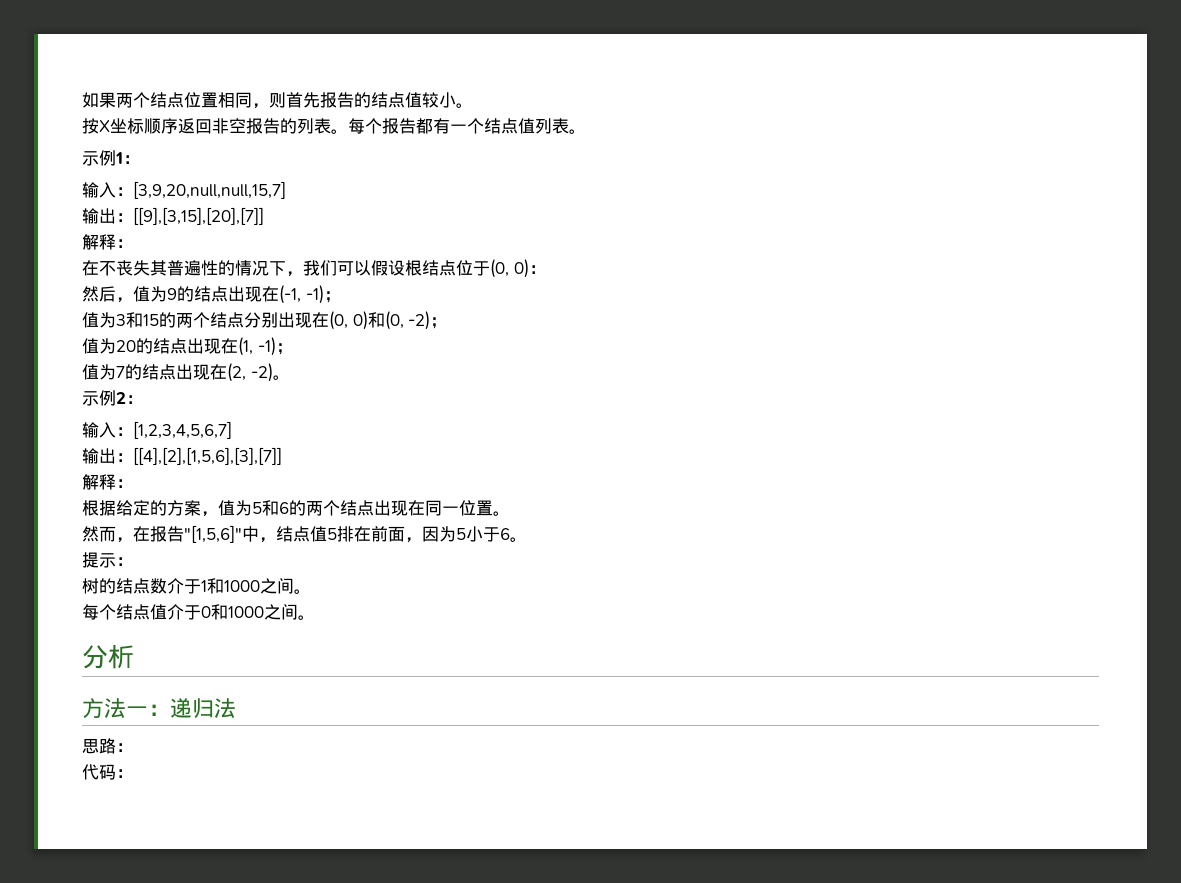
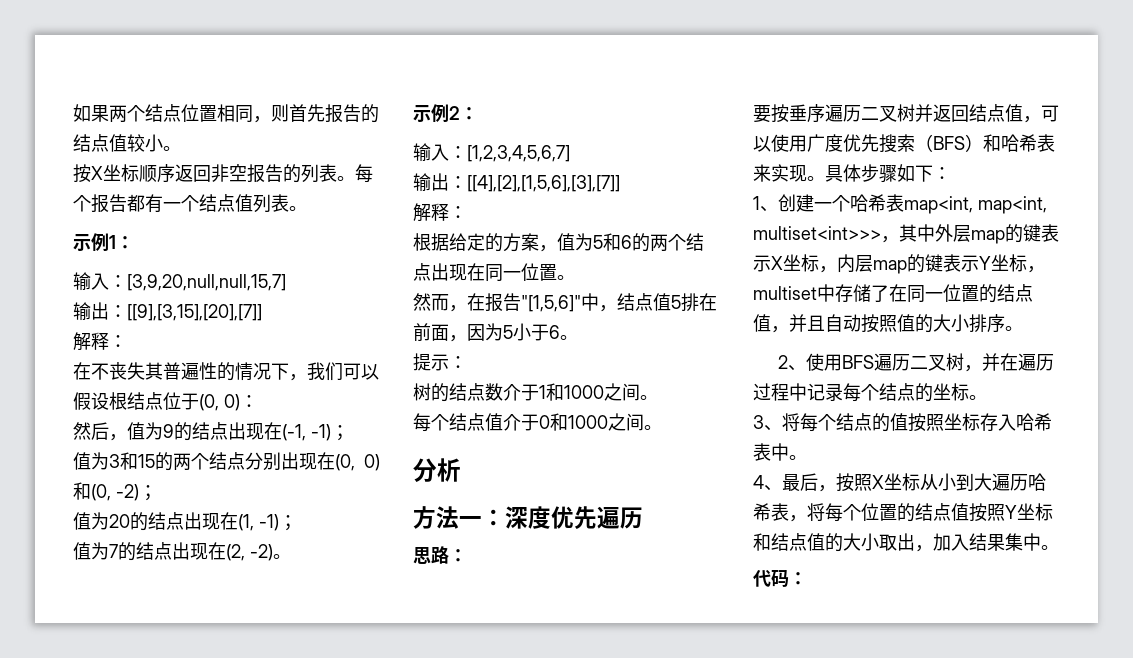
- 方法一：递归法
+ 方法一：深度优先遍历
+ 要按垂序遍历二叉树并返回结点值，可以使用广度优先搜索（BFS）和哈希表来实现。具体步骤如下：
+ 1、创建一个哈希表map<int, map<int, multiset<int>>>，其中外层map的键表示X坐标，内层map的键表示Y坐标，multiset中存储了在同一位置的结点值，并且自动按照值的大小排序。
+ 2、使用BFS遍历二叉树，并在遍历过程中记录每个结点的坐标。
+ 3、将每个结点的值按照坐标存入哈希表中。
+ 4、最后，按照X坐标从小到大遍历哈希表，将每个位置的结点值按照Y坐标和结点值的大小取出，加入结果集中。

